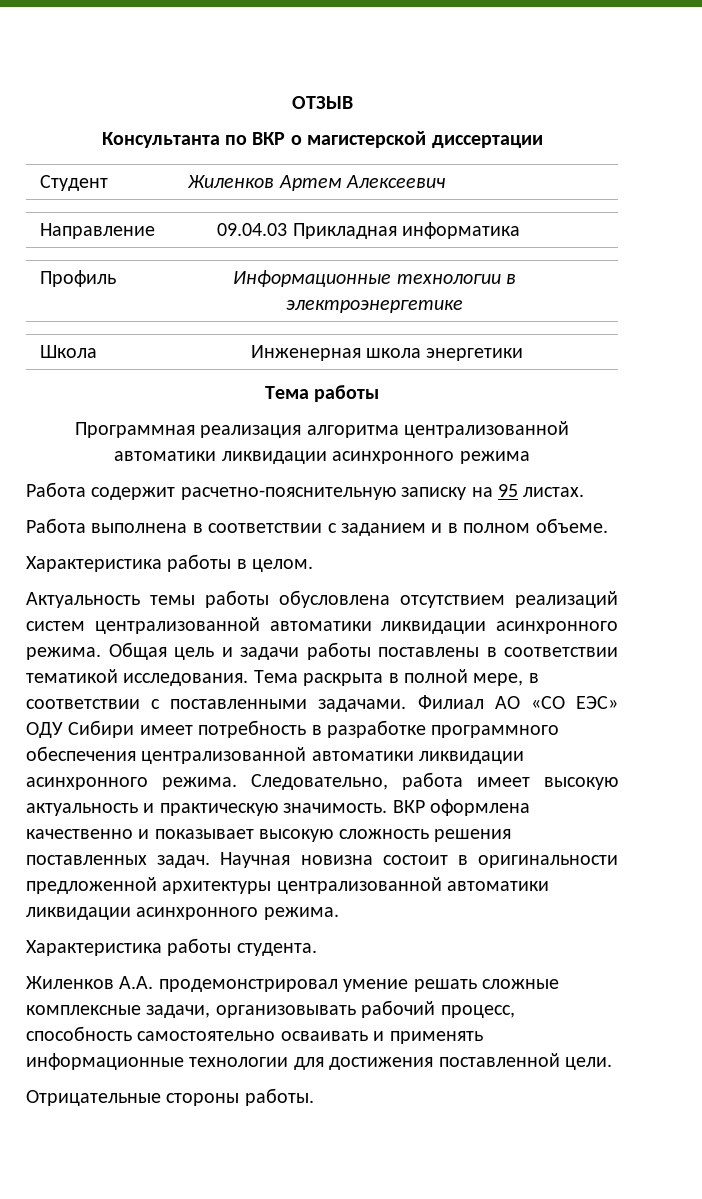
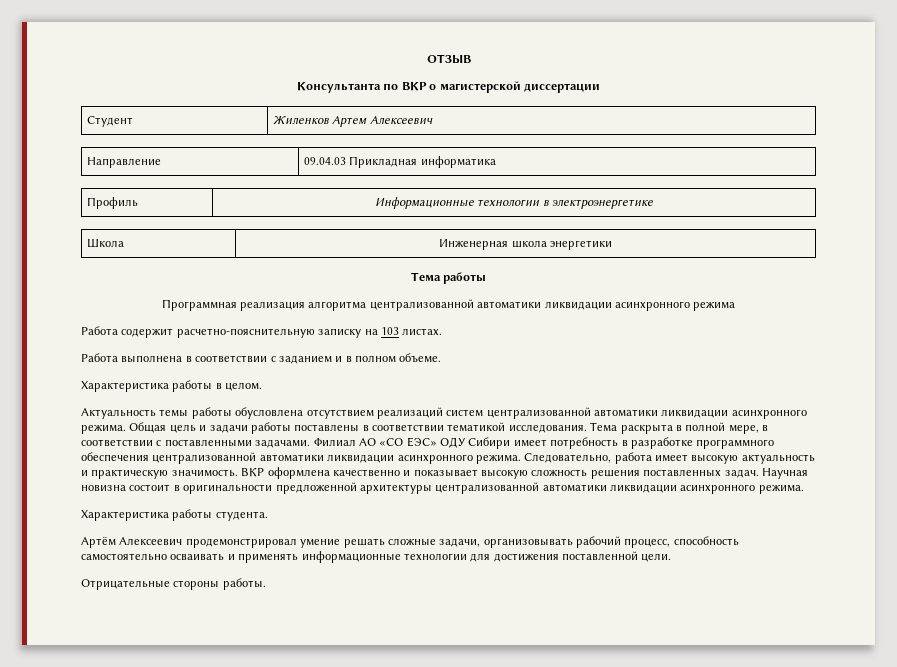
- Работа содержит расчетно-пояснительную записку на 95 листах.
+ Работа содержит расчетно-пояснительную записку на 103 листах.
- Жиленков А.А. продемонстрировал умение решать сложные комплексные задачи, организовывать рабочий процесс, способность самостоятельно осваивать и применять информационные технологии для достижения поставленной цели.
+ Артём Алексеевич продемонстрировал умение решать сложные задачи, организовывать рабочий процесс, способность самостоятельно осваивать и применять информационные технологии для достижения поставленной цели.

